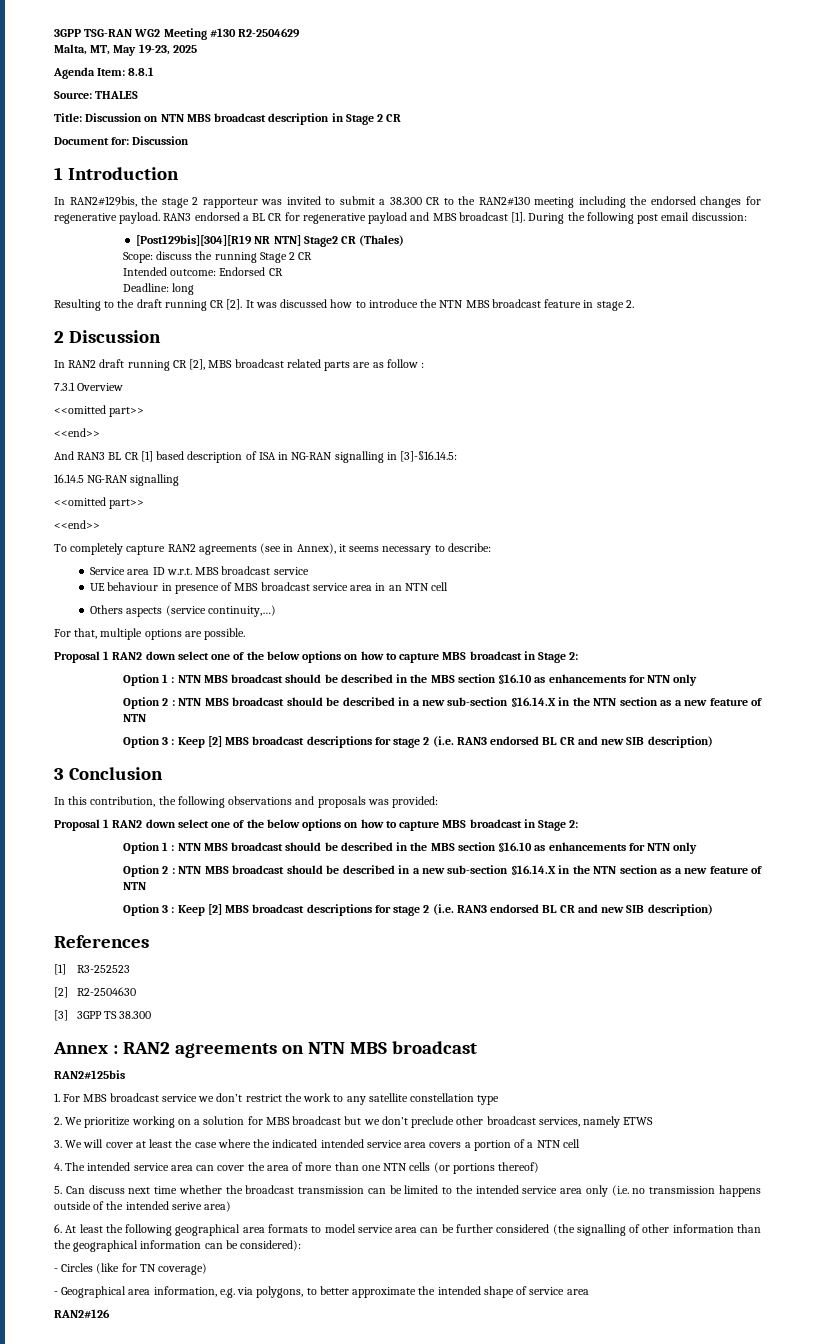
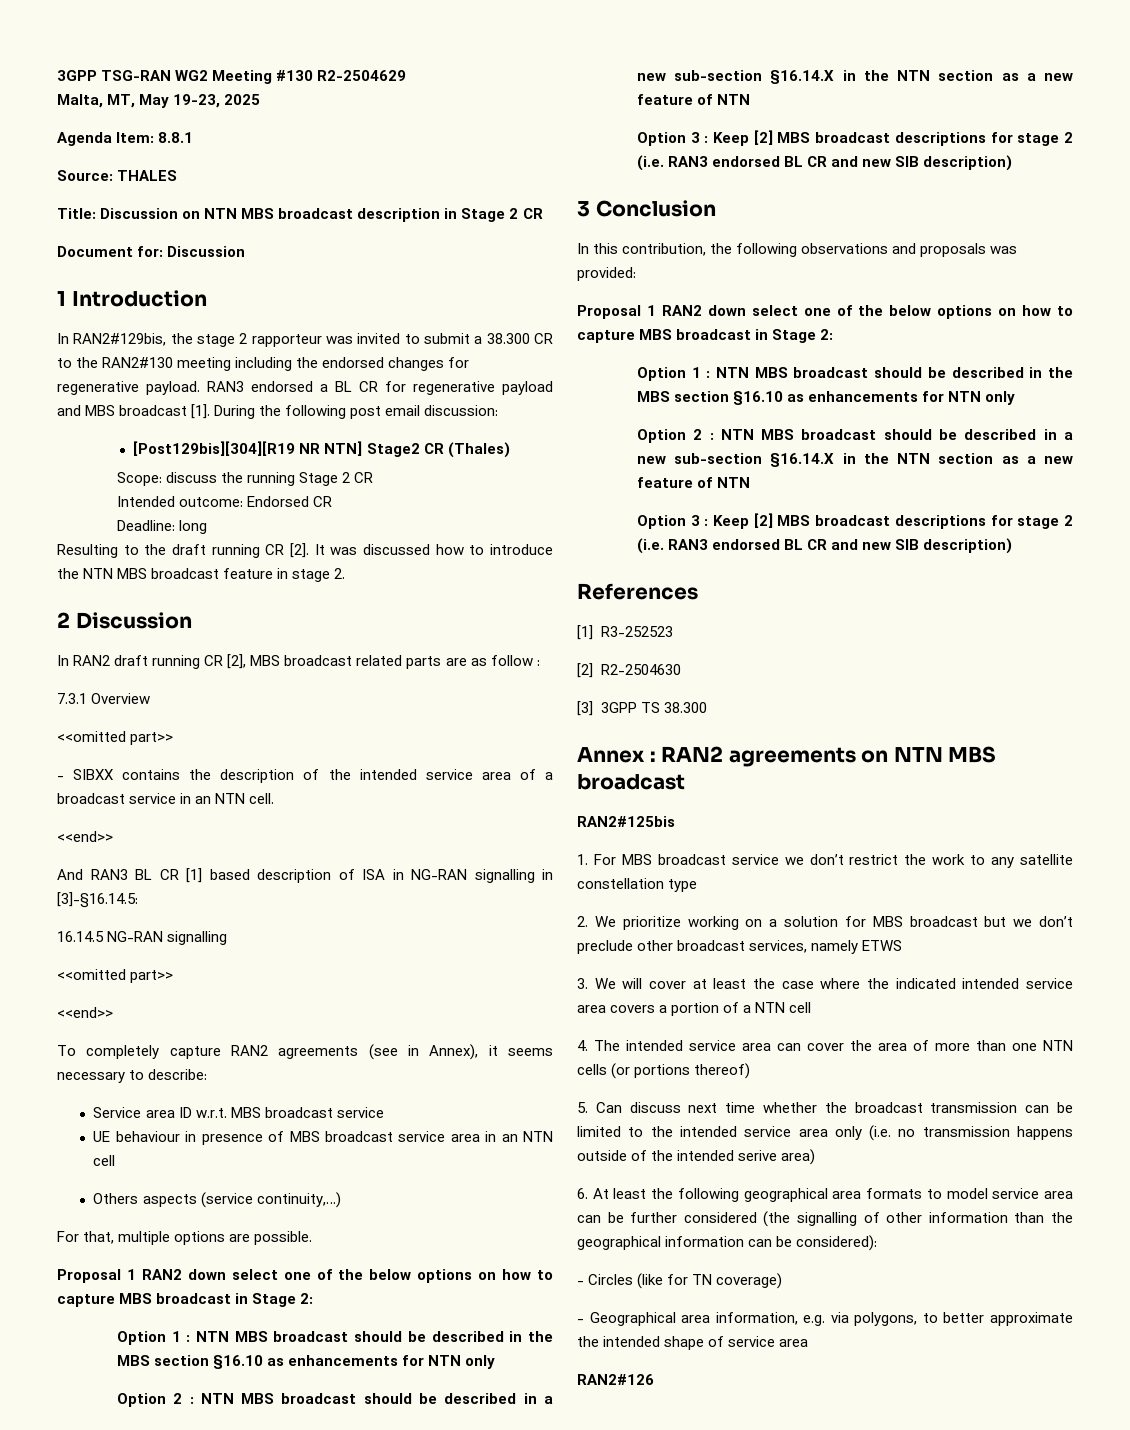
+ - SIBXX contains the description of the intended service area of a broadcast service in an NTN cell.

